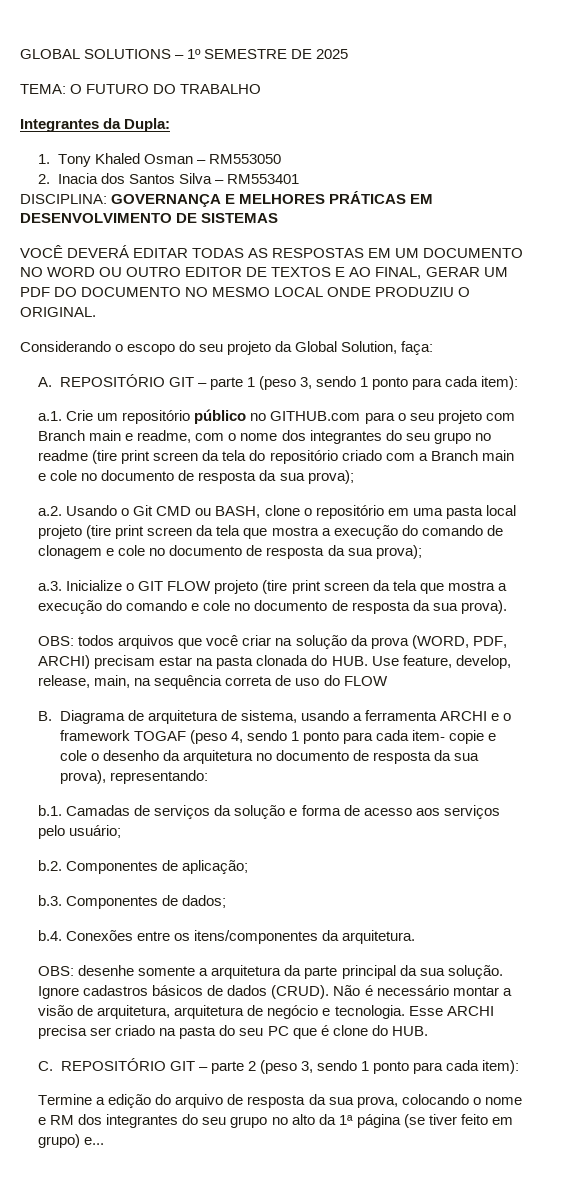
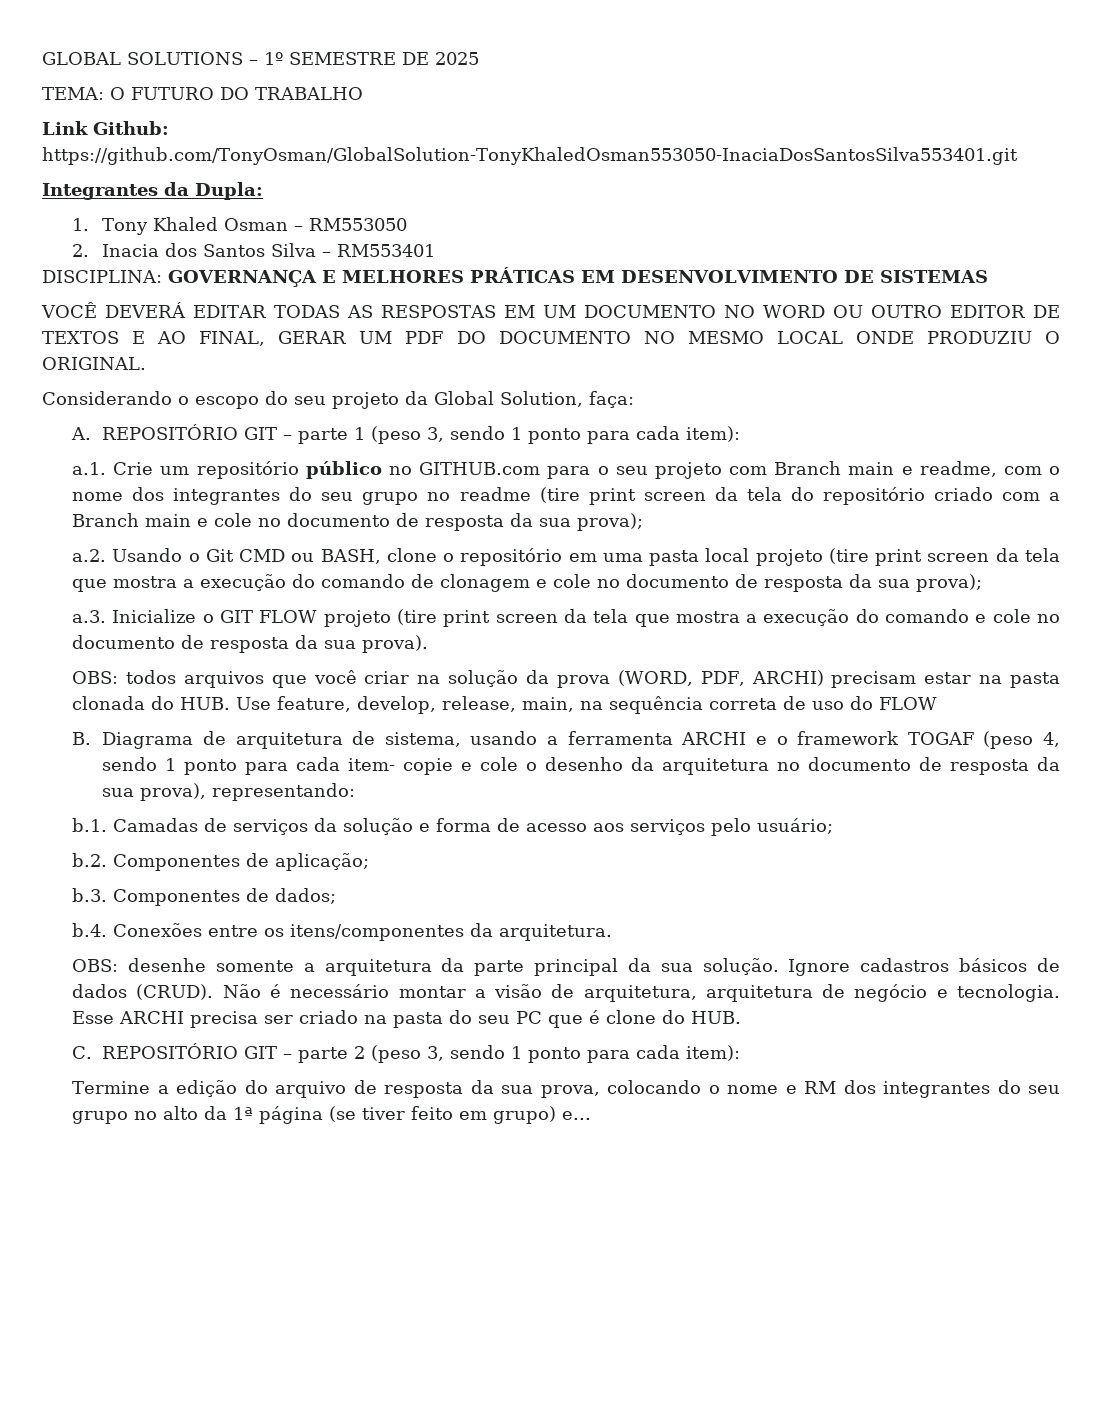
+ Link Github: https://github.com/TonyOsman/GlobalSolution-TonyKhaledOsman553050-InaciaDosSantosSilva553401.git

